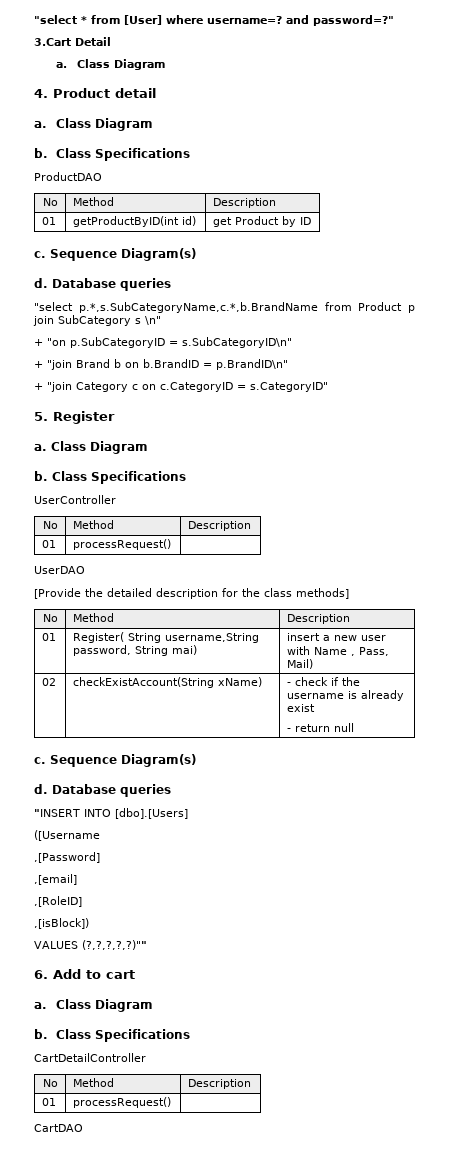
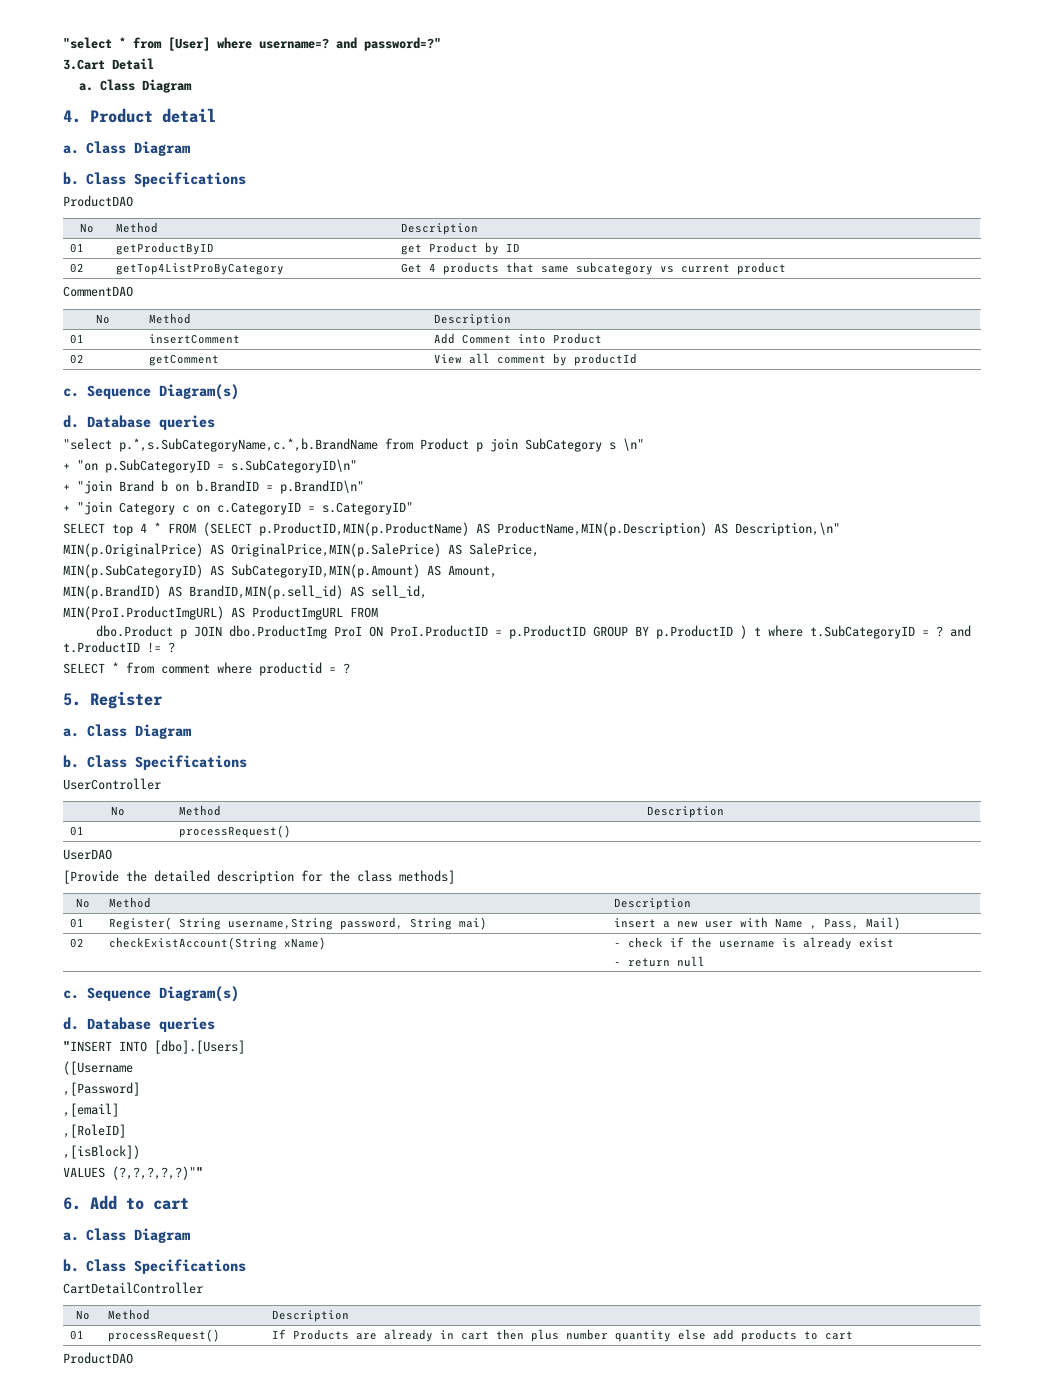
- 01 | getProductByID(int id) | get Product by ID
+ 01 | getProductByID | get Product by ID
+ 02 | getTop4ListProByCategory | Get 4 products that same subcategory vs current product
+ CommentDAO
+ No | Method | Description
+ 01 | insertComment | Add Comment into Product
+ 02 | getComment | View all comment by productId
+ SELECT top 4 * FROM (SELECT p.ProductID,MIN(p.ProductName) AS ProductName,MIN(p.Description) AS Description,\n"
+ MIN(p.OriginalPrice) AS OriginalPrice,MIN(p.SalePrice) AS SalePrice,
+ MIN(p.SubCategoryID) AS SubCategoryID,MIN(p.Amount) AS Amount,
+ MIN(p.BrandID) AS BrandID,MIN(p.sell_id) AS sell_id,
+ MIN(ProI.ProductImgURL) AS ProductImgURL FROM
+ dbo.Product p JOIN dbo.ProductImg ProI ON ProI.ProductID = p.ProductID GROUP BY p.ProductID ) t where t.SubCategoryID = ? and t.ProductID != ?
+ SELECT * from comment where productid = ?
  CartDetailController
  No | Method | Description
- 01 | processRequest() |
- CartDAO
+ 01 | processRequest() | If Products are already in cart then plus number quantity else add products to cart
+ ProductDAO

